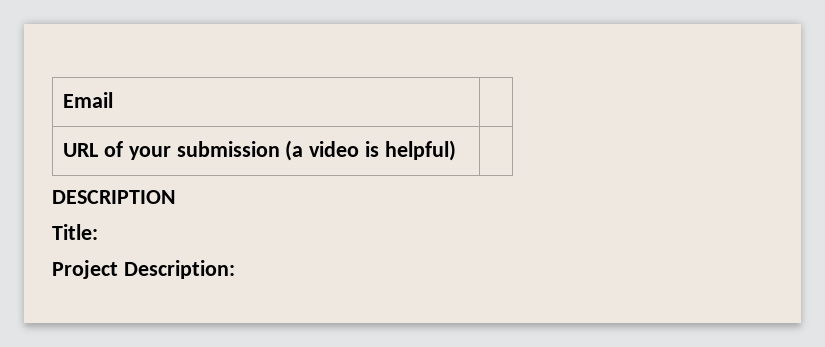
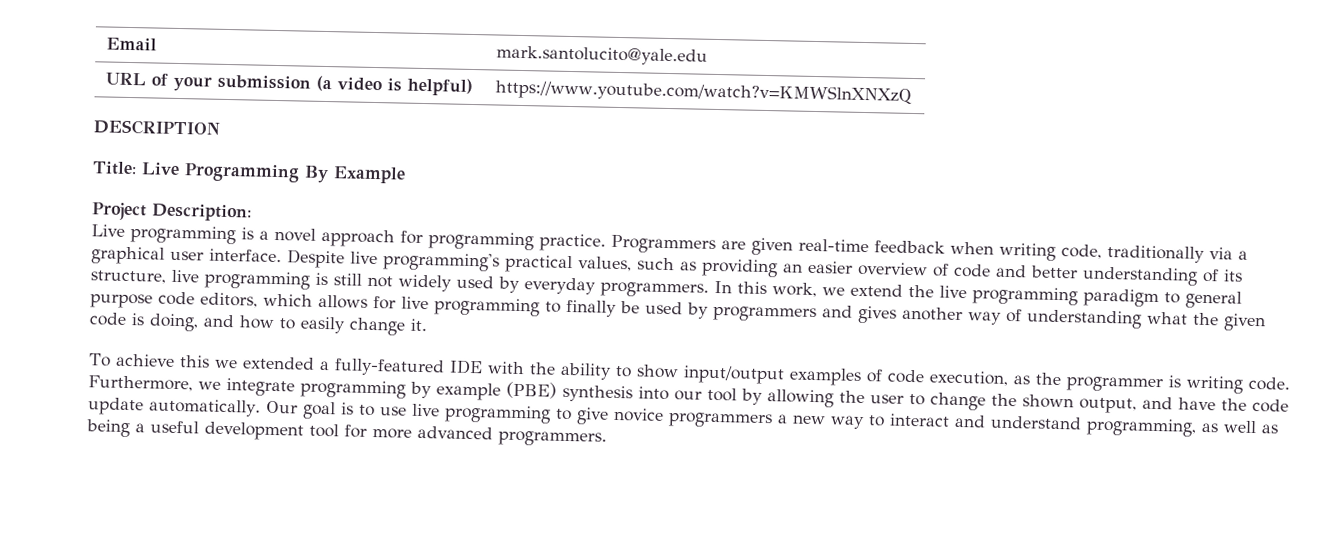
- Email |
+ Email | mark.santolucito@yale.edu
- URL of your submission (a video is helpful) |
+ URL of your submission (a video is helpful) | https://www.youtube.com/watch?v=KMWSlnXNXzQ
- Title:
+ Title: Live Programming By Example
  Project Description:
+ Live programming is a novel approach for programming practice. Programmers are given real-time feedback when writing code, traditionally via a graphical user interface. Despite live programming's practical values, such as providing an easier overview of code and better understanding of its structure, live programming is still not widely used by everyday programmers. In this work, we extend the live programming paradigm to general purpose code editors, which allows for live programming to finally be used by programmers and gives another way of understanding what the given code is doing, and how to easily change it.
+ To achieve this we extended a fully-featured IDE with the ability to show input/output examples of code execution, as the programmer is writing code. Furthermore, we integrate programming by example (PBE) synthesis into our tool by allowing the user to change the shown output, and have the code update automatically. Our goal is to use live programming to give novice programmers a new way to interact and understand programming, as well as being a useful development tool for more advanced programmers.

